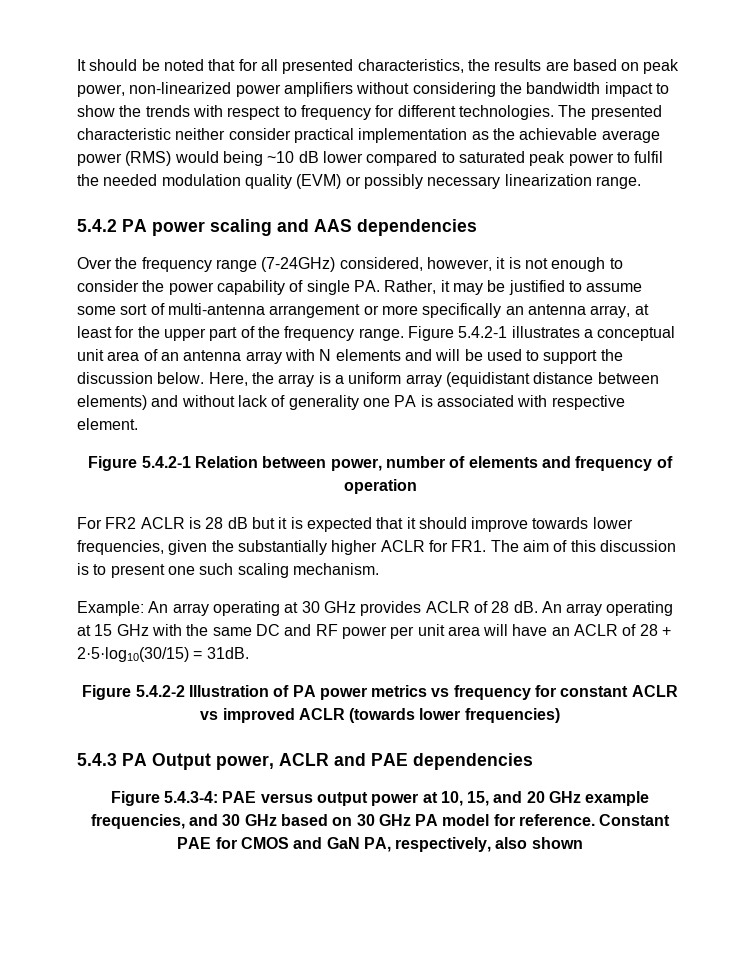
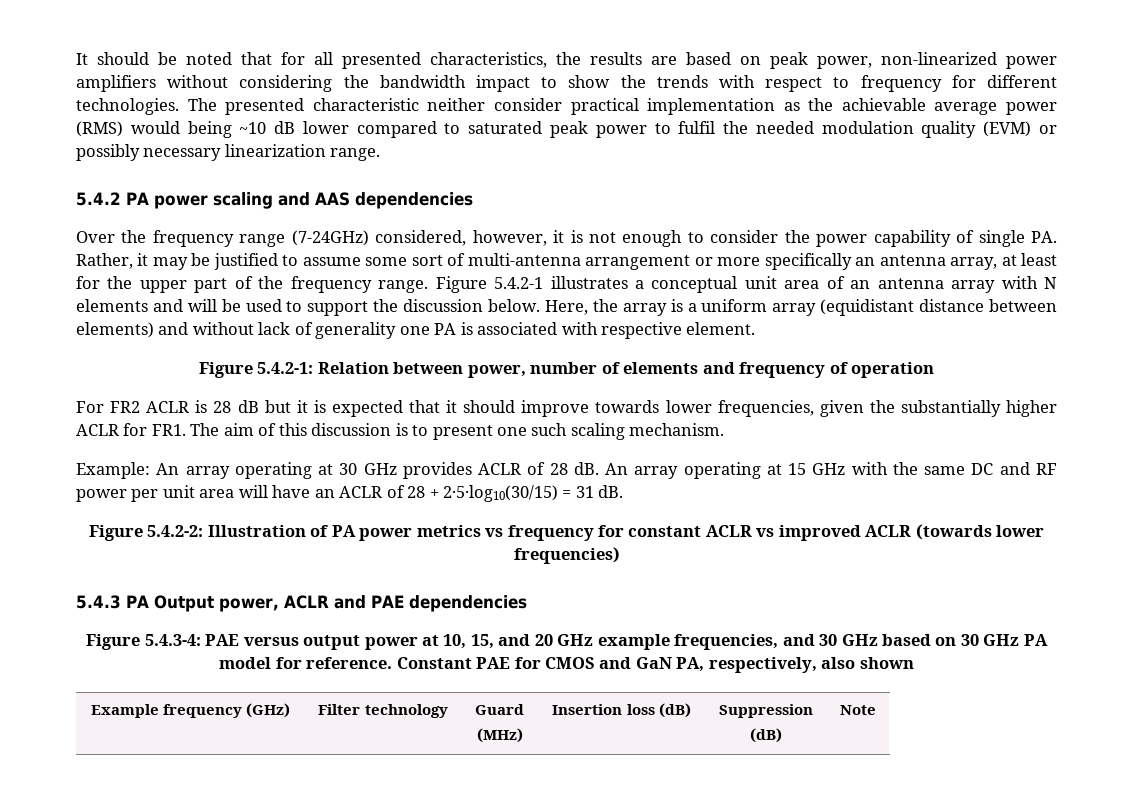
- Figure 5.4.2-1 Relation between power, number of elements and frequency of operation
+ Figure 5.4.2-1: Relation between power, number of elements and frequency of operation
- An array operating at 15 GHz with the same DC and RF power per unit area will have an ACLR of 28 + 2·5·log10(30/15) = 31dB.
- Figure 5.4.2-2 Illustration of PA power metrics vs frequency for constant ACLR vs improved ACLR (towards lower frequencies)
+ An array operating at 15 GHz with the same DC and RF power per unit area will have an ACLR of 28 + 2·5·log10(30/15) = 31 dB.
+ Figure 5.4.2-2: Illustration of PA power metrics vs frequency for constant ACLR vs improved ACLR (towards lower frequencies)
+ Example frequency (GHz) | Filter technology | Guard
+ (MHz) | Insertion loss (dB) | Suppression
+ (dB) | Note

